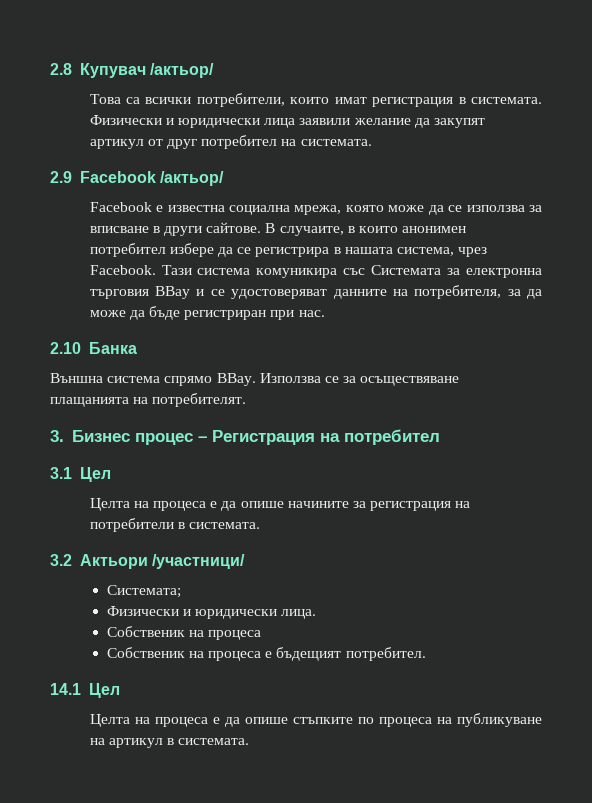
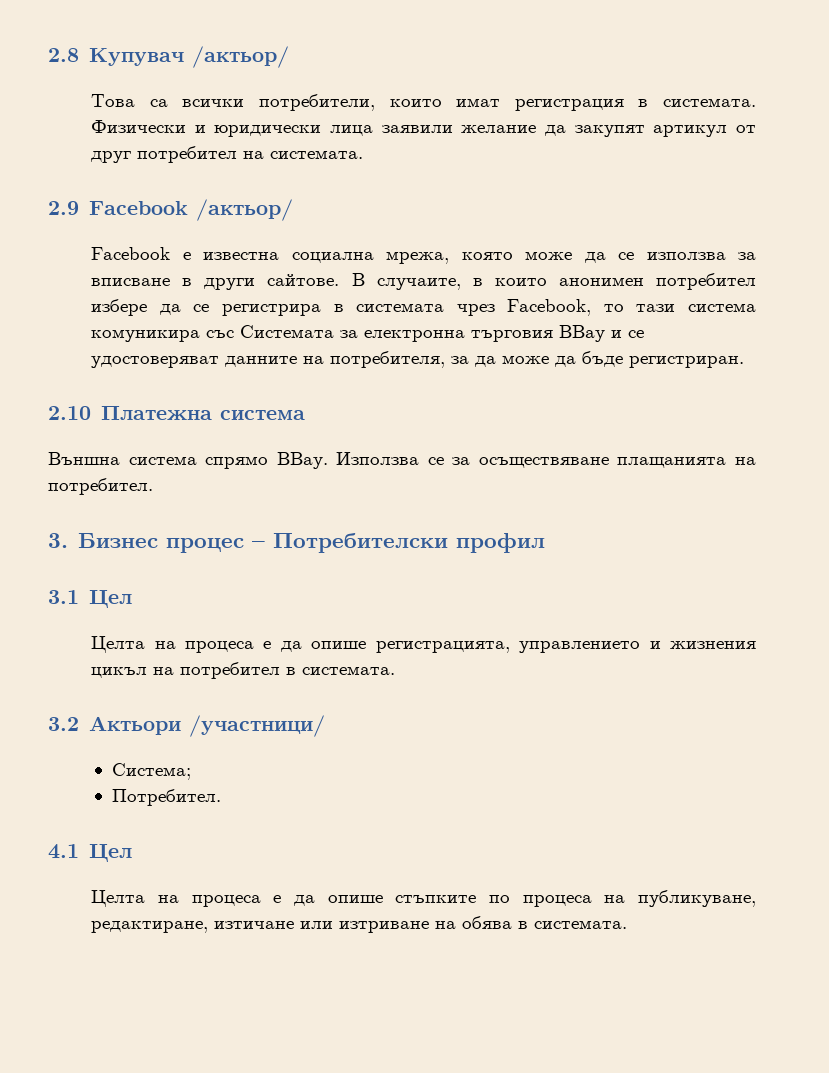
- В случаите, в които анонимен потребител избере да се регистрира в нашата система, чрез Facebook. Тази система комуникира със Системата за електронна търговия BBay и се удостоверяват данните на потребителя, за да може да бъде регистриран при нас.
+ В случаите, в които анонимен потребител избере да се регистрира в системата чрез Facebook, то тази система комуникира със Системата за електронна търговия BBay и се удостоверяват данните на потребителя, за да може да бъде регистриран.
- 2.10 Банка
+ 2.10 Платежна система
- Използва се за осъществяване плащанията на потребителят.
+ Използва се за осъществяване плащанията на потребител.
- 3. Бизнес процес – Регистрация на потребител
+ 3. Бизнес процес – Потребителски профил
- Целта на процеса е да опише начините за регистрация на потребители в системата.
+ Целта на процеса е да опише регистрацията, управлението и жизнения цикъл на потребител в системата.
- Системата;
- Физически и юридически лица.
- Собственик на процеса
- Собственик на процеса е бъдещият потребител.
- 14.1 Цел
+ Система;
+ Потребител.
+ 4.1 Цел
- Целта на процеса е да опише стъпките по процеса на публикуване на артикул в системата.
+ Целта на процеса е да опише стъпките по процеса на публикуване, редактиране, изтичане или изтриване на обява в системата.

